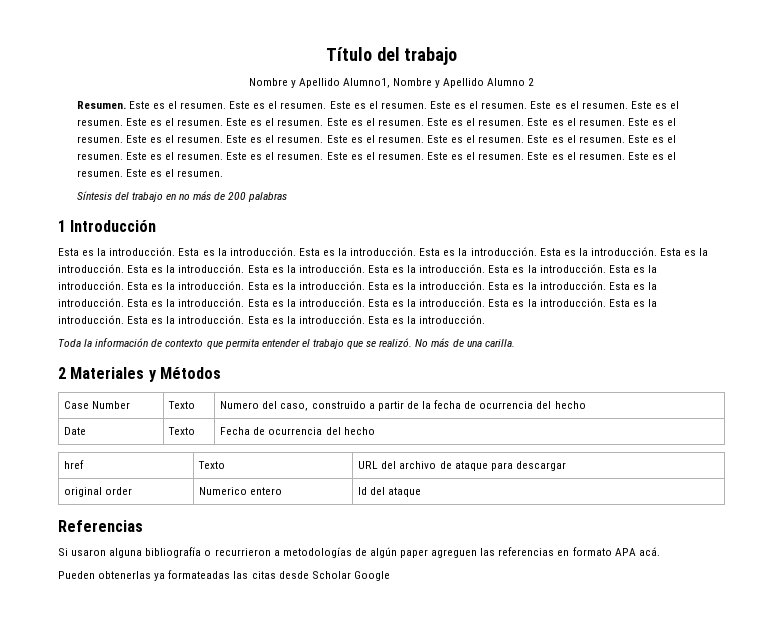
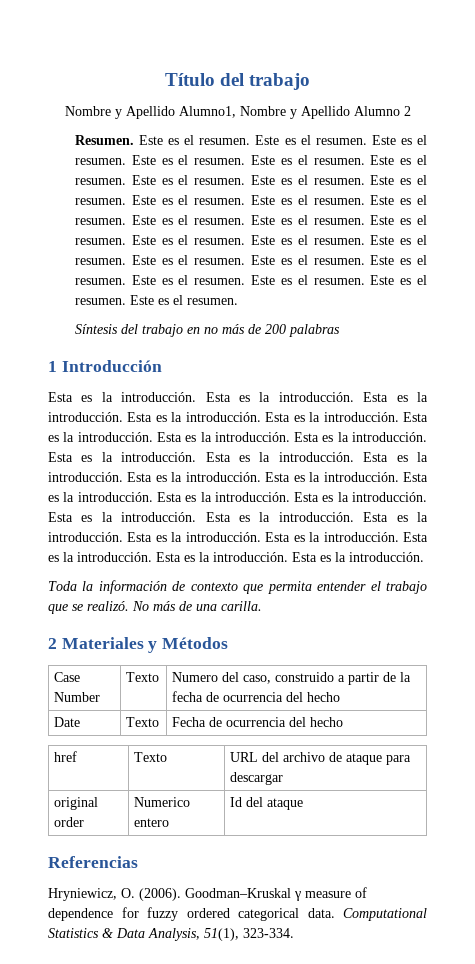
- Si usaron alguna bibliografía o recurrieron a metodologías de algún paper agreguen las referencias en formato APA acá.
- Pueden obtenerlas ya formateadas las citas desde Scholar Google
+ Hryniewicz, O. (2006). Goodman–Kruskal γ measure of dependence for fuzzy ordered categorical data. Computational Statistics & Data Analysis, 51(1), 323-334.

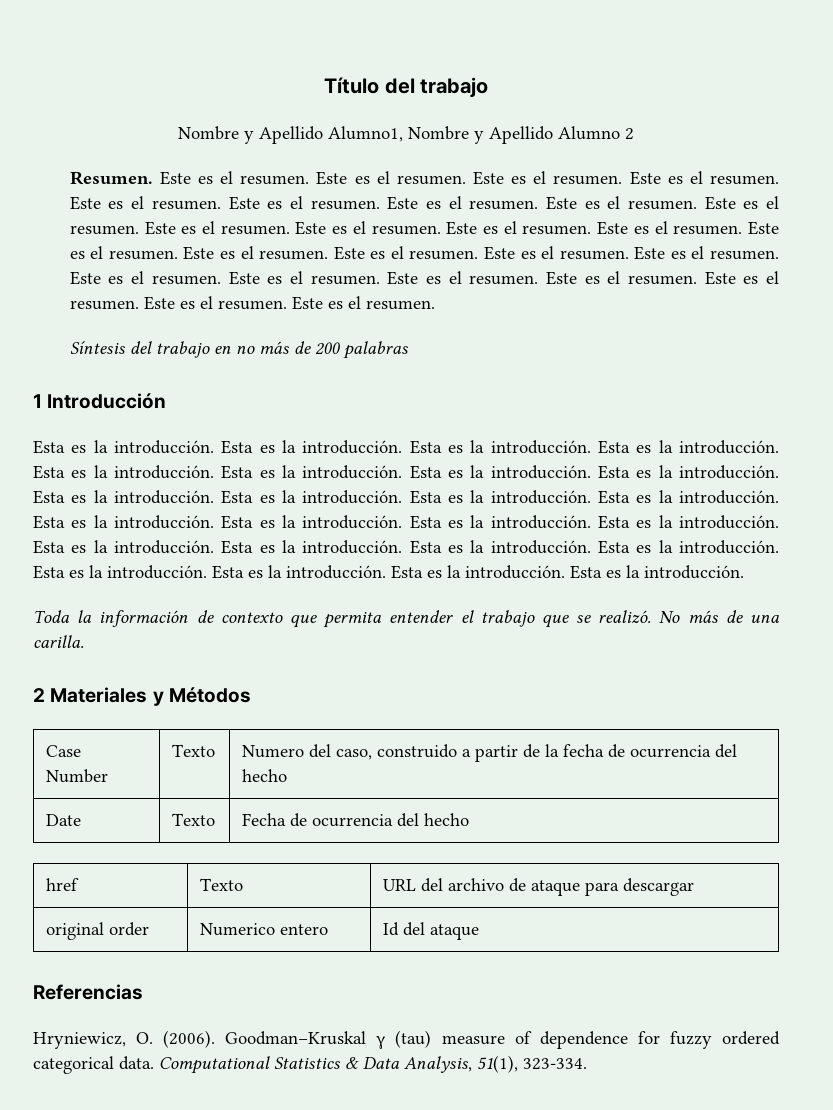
- Goodman–Kruskal γ measure of dependence for fuzzy ordered categorical data.
+ Goodman–Kruskal γ (tau) measure of dependence for fuzzy ordered categorical data.

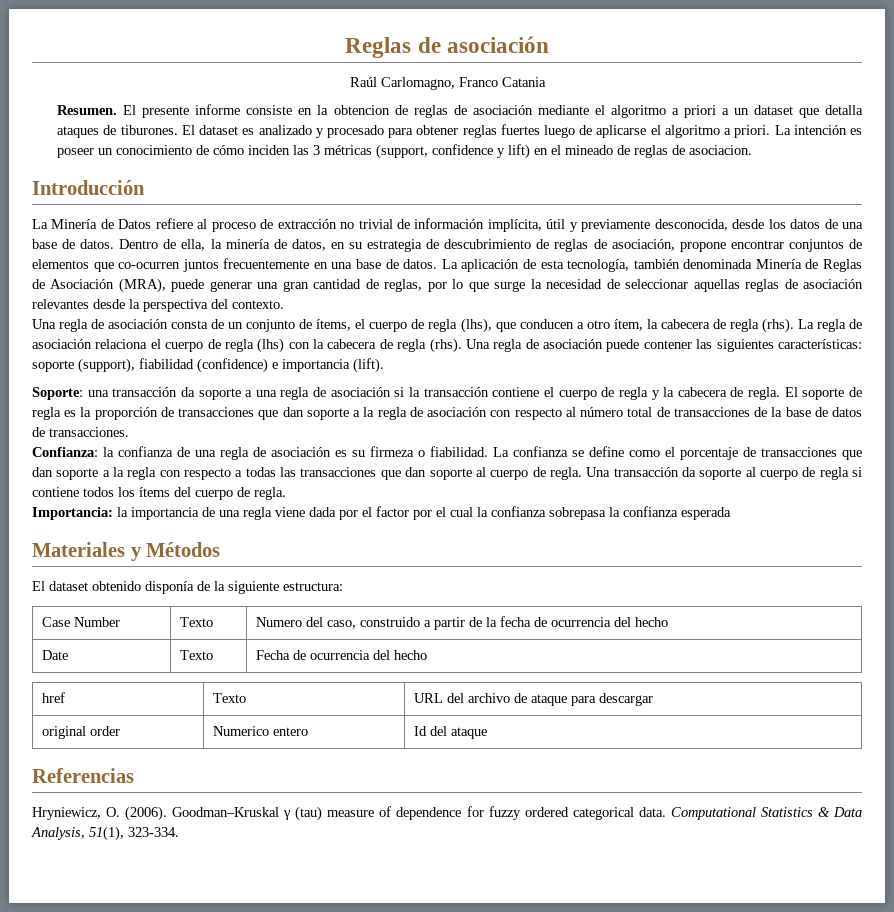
- Título del trabajo
- Nombre y Apellido Alumno1, Nombre y Apellido Alumno 2
- Resumen. Este es el resumen. Este es el resumen. Este es el resumen. Este es el resumen. Este es el resumen. Este es el resumen. Este es el resumen. Este es el resumen. Este es el resumen. Este es el resumen. Este es el resumen. Este es el resumen. Este es el resumen. Este es el resumen. Este es el resumen. Este es el resumen. Este es el resumen. Este es el resumen. Este es el resumen. Este es el resumen. Este es el resumen. Este es el resumen. Este es el resumen. Este es el resumen. Este es el resumen.
- Síntesis del trabajo en no más de 200 palabras
- 1 Introducción
- Esta es la introducción. Esta es la introducción. Esta es la introducción. Esta es la introducción. Esta es la introducción. Esta es la introducción. Esta es la introducción. Esta es la introducción. Esta es la introducción. Esta es la introducción. Esta es la introducción. Esta es la introducción. Esta es la introducción. Esta es la introducción. Esta es la introducción. Esta es la introducción. Esta es la introducción. Esta es la introducción. Esta es la introducción. Esta es la introducción. Esta es la introducción. Esta es la introducción. Esta es la introducción. Esta es la introducción.
- Toda la información de contexto que permita entender el trabajo que se realizó. No más de una carilla.
- 2 Materiales y Métodos
+ Reglas de asociación
+ Raúl Carlomagno, Franco Catania
+ Resumen. El presente informe consiste en la obtencion de reglas de asociación mediante el algoritmo a priori a un dataset que detalla ataques de tiburones. El dataset es analizado y procesado para obtener reglas fuertes luego de aplicarse el algoritmo a priori. La intención es poseer un conocimiento de cómo inciden las 3 métricas (support, confidence y lift) en el mineado de reglas de asociacion.
+ Introducción
+ La Minería de Datos refiere al proceso de extracción no trivial de información implícita, útil y previamente desconocida, desde los datos de una base de datos. Dentro de ella, la minería de datos, en su estrategia de descubrimiento de reglas de asociación, propone encontrar conjuntos de elementos que co-ocurren juntos frecuentemente en una base de datos. La aplicación de esta tecnología, también denominada Minería de Reglas de Asociación (MRA), puede generar una gran cantidad de reglas, por lo que surge la necesidad de seleccionar aquellas reglas de asociación relevantes desde la perspectiva del contexto.
+ Una regla de asociación consta de un conjunto de ítems, el cuerpo de regla (lhs), que conducen a otro ítem, la cabecera de regla (rhs). La regla de asociación relaciona el cuerpo de regla (lhs) con la cabecera de regla (rhs). Una regla de asociación puede contener las siguientes características: soporte (support), fiabilidad (confidence) e importancia (lift).
+ Soporte: una transacción da soporte a una regla de asociación si la transacción contiene el cuerpo de regla y la cabecera de regla. El soporte de regla es la proporción de transacciones que dan soporte a la regla de asociación con respecto al número total de transacciones de la base de datos de transacciones.
+ Confianza: la confianza de una regla de asociación es su firmeza o fiabilidad. La confianza se define como el porcentaje de transacciones que dan soporte a la regla con respecto a todas las transacciones que dan soporte al cuerpo de regla. Una transacción da soporte al cuerpo de regla si contiene todos los ítems del cuerpo de regla.
+ Importancia: la importancia de una regla viene dada por el factor por el cual la confianza sobrepasa la confianza esperada
+ Materiales y Métodos
+ El dataset obtenido disponía de la siguiente estructura:

